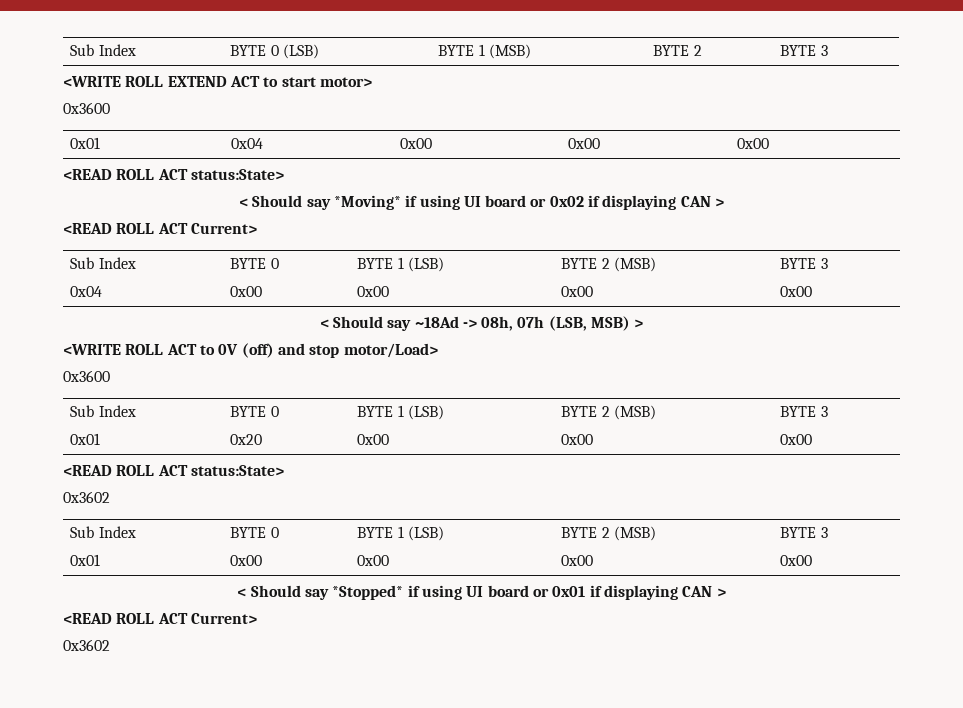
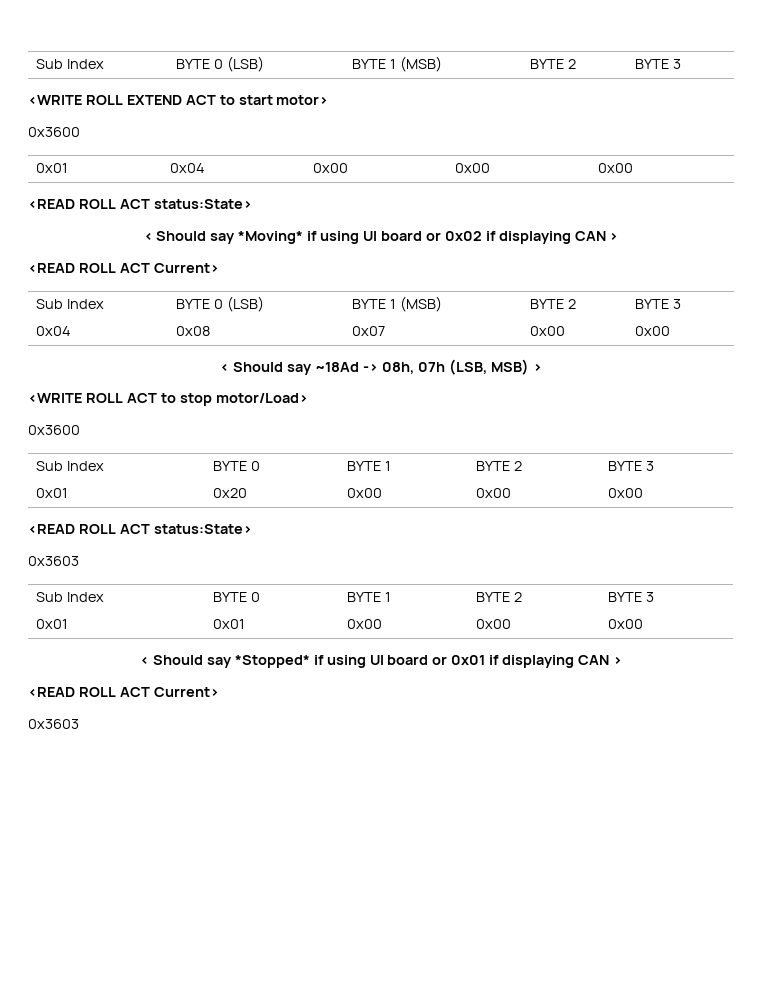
  < Should say *Moving* if using UI board or 0x02 if displaying CAN >
  <READ ROLL ACT Current>
- Sub Index | BYTE 0 | BYTE 1 (LSB) | BYTE 2 (MSB) | BYTE 3
+ Sub Index | BYTE 0 (LSB) | BYTE 1 (MSB) | BYTE 2 | BYTE 3
- 0x04 | 0x00 | 0x00 | 0x00 | 0x00
+ 0x04 | 0x08 | 0x07 | 0x00 | 0x00
- <WRITE ROLL ACT to 0V (off) and stop motor/Load>
+ <WRITE ROLL ACT to stop motor/Load>
  0x3600
- Sub Index | BYTE 0 | BYTE 1 (LSB) | BYTE 2 (MSB) | BYTE 3
+ Sub Index | BYTE 0 | BYTE 1 | BYTE 2 | BYTE 3
  0x01 | 0x20 | 0x00 | 0x00 | 0x00
  <READ ROLL ACT status:State>
- 0x3602
- Sub Index | BYTE 0 | BYTE 1 (LSB) | BYTE 2 (MSB) | BYTE 3
- 0x01 | 0x00 | 0x00 | 0x00 | 0x00
+ 0x3603
+ Sub Index | BYTE 0 | BYTE 1 | BYTE 2 | BYTE 3
+ 0x01 | 0x01 | 0x00 | 0x00 | 0x00
  < Should say *Stopped* if using UI board or 0x01 if displaying CAN >
  <READ ROLL ACT Current>
- 0x3602
+ 0x3603

